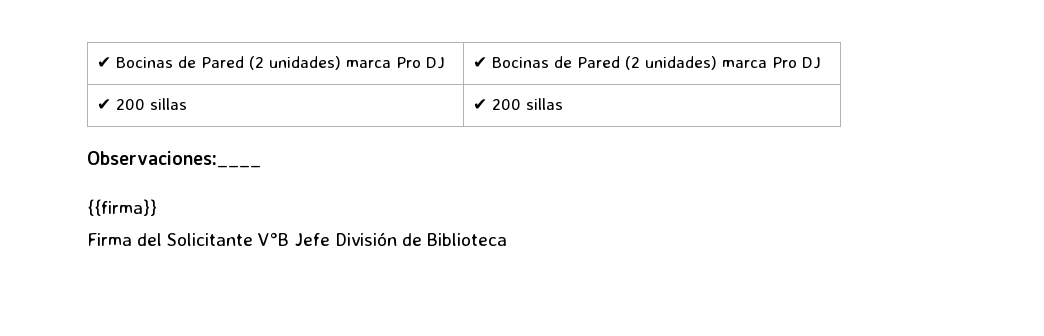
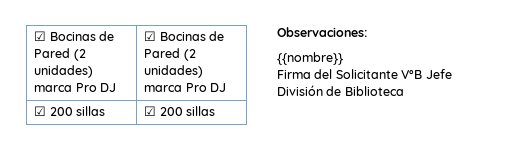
- ✔ Bocinas de Pared (2 unidades) marca Pro DJ | ✔ Bocinas de Pared (2 unidades) marca Pro DJ
+ ☑ Bocinas de Pared (2 unidades) marca Pro DJ | ☑ Bocinas de Pared (2 unidades) marca Pro DJ
- ✔ 200 sillas | ✔ 200 sillas
+ ☑ 200 sillas | ☑ 200 sillas
- Observaciones:____
- {{firma}}
+ Observaciones:
+ {{nombre}}

